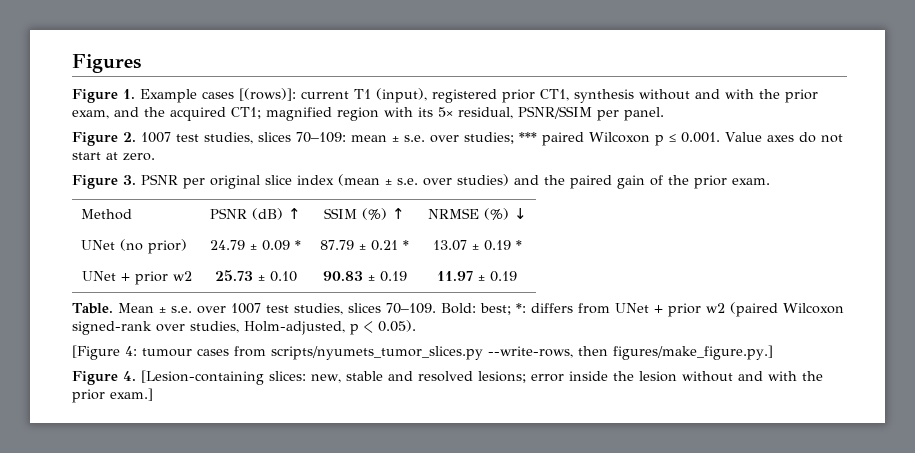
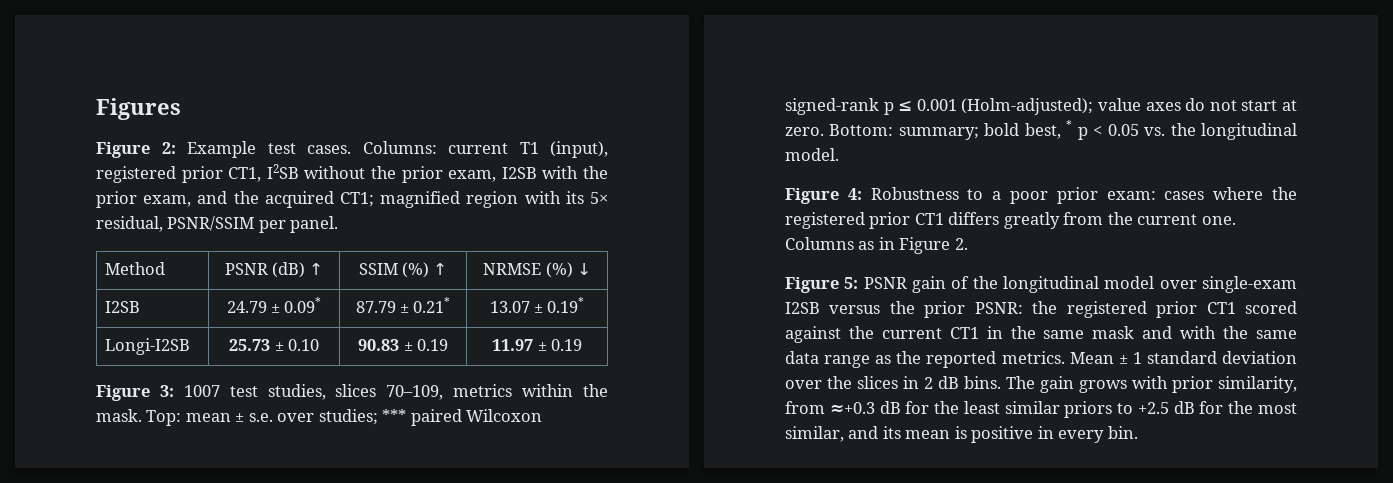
- Figure 1. Example cases [(rows)]: current T1 (input), registered prior CT1, synthesis without and with the prior exam, and the acquired CT1; magnified region with its 5× residual, PSNR/SSIM per panel.
+ Figure 2: Example test cases. Columns: current T1 (input), registered prior CT1, I2SB without the prior exam, I2SB with the prior exam, and the acquired CT1; magnified region with its 5× residual, PSNR/SSIM per panel.
- Figure 2. 1007 test studies, slices 70–109: mean ± s.e. over studies; *** paired Wilcoxon p ≤ 0.001. Value axes do not start at zero.
- Figure 3. PSNR per original slice index (mean ± s.e. over studies) and the paired gain of the prior exam.
- UNet (no prior) | 24.79 ± 0.09 * | 87.79 ± 0.21 * | 13.07 ± 0.19 *
- UNet + prior w2 | 25.73 ± 0.10 | 90.83 ± 0.19 | 11.97 ± 0.19
+ I2SB | 24.79 ± 0.09* | 87.79 ± 0.21* | 13.07 ± 0.19*
+ Longi-I2SB | 25.73 ± 0.10 | 90.83 ± 0.19 | 11.97 ± 0.19
- Table. Mean ± s.e. over 1007 test studies, slices 70–109. Bold: best; *: differs from UNet + prior w2 (paired Wilcoxon signed-rank over studies, Holm-adjusted, p < 0.05).
- [Figure 4: tumour cases from scripts/nyumets_tumor_slices.py --write-rows, then figures/make_figure.py.]
- Figure 4. [Lesion-containing slices: new, stable and resolved lesions; error inside the lesion without and with the prior exam.]
+ Figure 3: 1007 test studies, slices 70–109, metrics within the mask. Top: mean ± s.e. over studies; *** paired Wilcoxon signed-rank p ≤ 0.001 (Holm-adjusted); value axes do not start at zero. Bottom: summary; bold best, * p < 0.05 vs. the longitudinal model.
+ Figure 4: Robustness to a poor prior exam: cases where the registered prior CT1 differs greatly from the current one. Columns as in Figure 2.
+ Figure 5: PSNR gain of the longitudinal model over single-exam I2SB versus the prior PSNR: the registered prior CT1 scored against the current CT1 in the same mask and with the same data range as the reported metrics. Mean ± 1 standard deviation over the slices in 2 dB bins. The gain grows with prior similarity, from ≈+0.3 dB for the least similar priors to +2.5 dB for the most similar, and its mean is positive in every bin.

